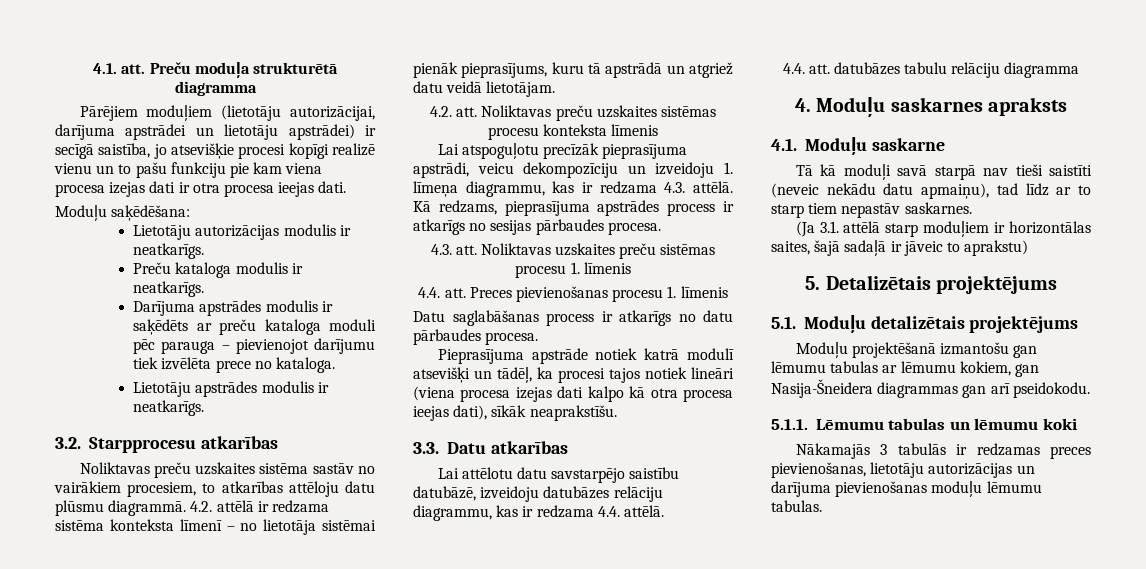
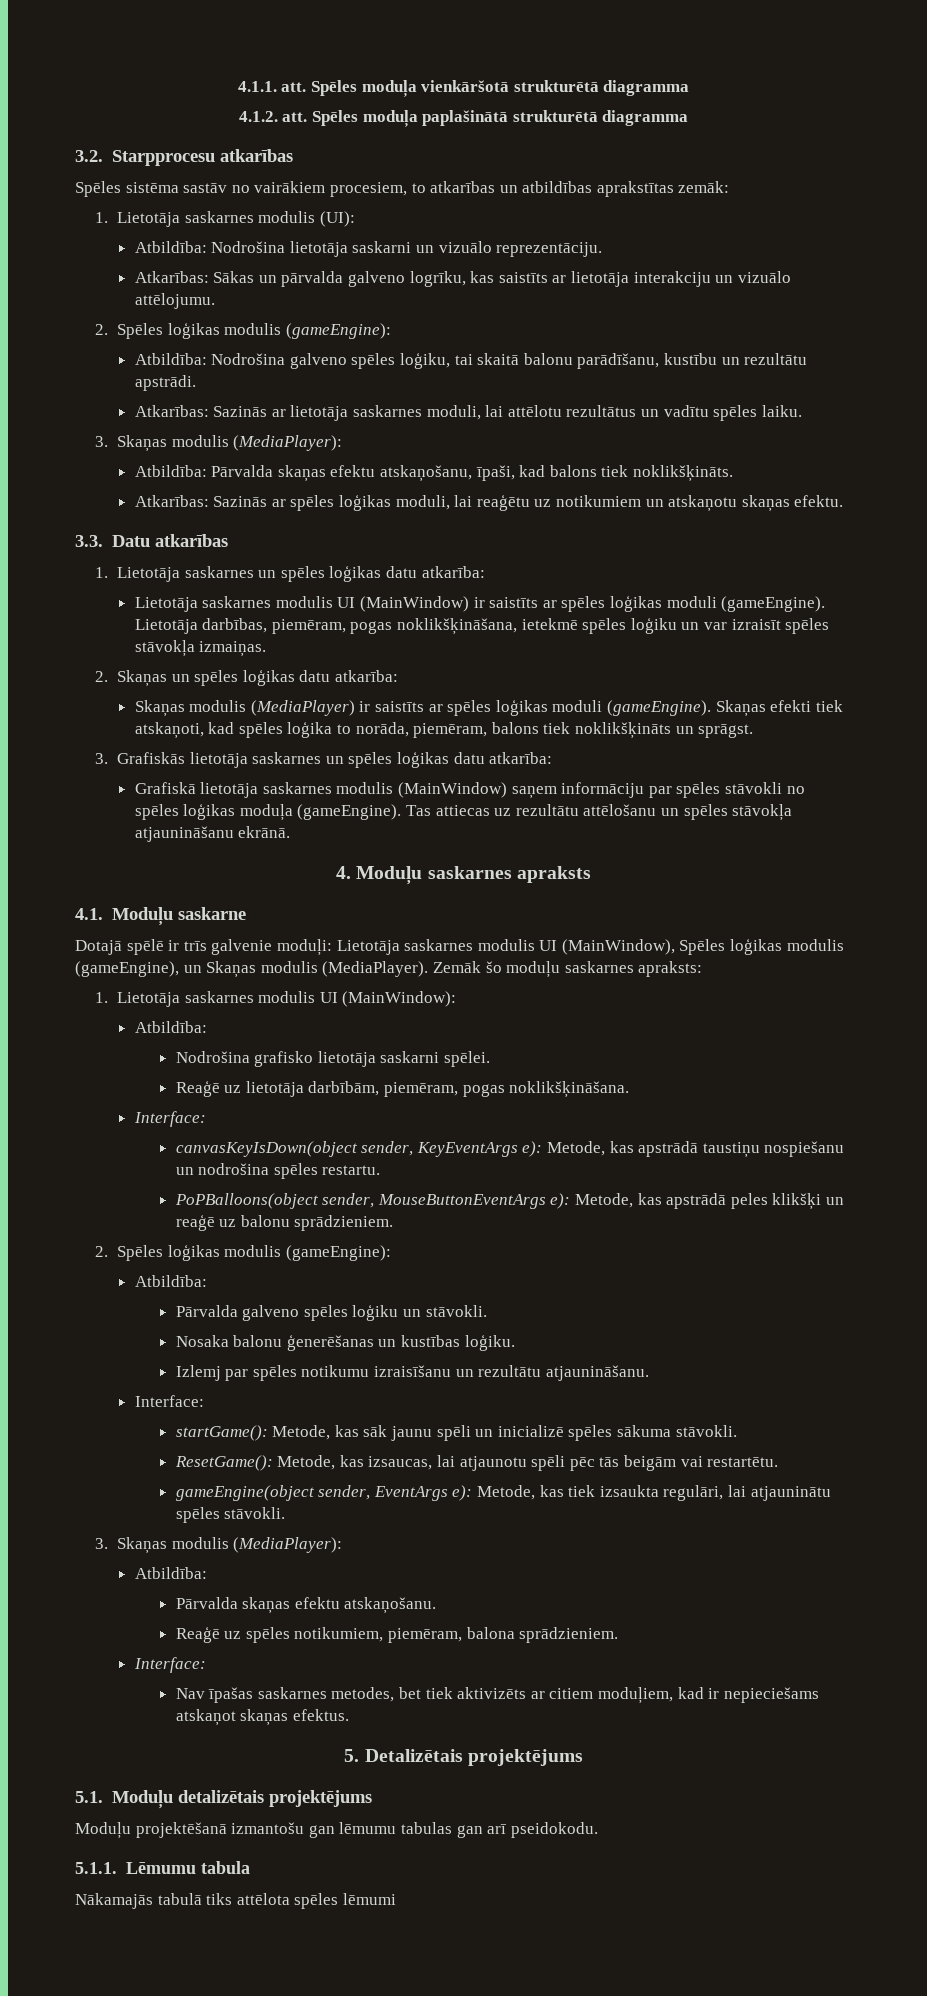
- 4.1. att. Preču moduļa strukturētā diagramma
- Pārējiem moduļiem (lietotāju autorizācijai, darījuma apstrādei un lietotāju apstrādei) ir secīgā saistība, jo atsevišķie procesi kopīgi realizē vienu un to pašu funkciju pie kam viena procesa izejas dati ir otra procesa ieejas dati.
- Moduļu saķēdēšana:
- Lietotāju autorizācijas modulis ir neatkarīgs.
- Preču kataloga modulis ir neatkarīgs.
- Darījuma apstrādes modulis ir saķēdēts ar preču kataloga moduli pēc parauga – pievienojot darījumu tiek izvēlēta prece no kataloga.
- Lietotāju apstrādes modulis ir neatkarīgs.
+ 4.1.1. att. Spēles moduļa vienkāršotā strukturētā diagramma
+ 4.1.2. att. Spēles moduļa paplašinātā strukturētā diagramma
- Noliktavas preču uzskaites sistēma sastāv no vairākiem procesiem, to atkarības attēloju datu plūsmu diagrammā. 4.2. attēlā ir redzama sistēma konteksta līmenī – no lietotāja sistēmai pienāk pieprasījums, kuru tā apstrādā un atgriež datu veidā lietotājam.
- 4.2. att. Noliktavas preču uzskaites sistēmas procesu konteksta līmenis
- Lai atspoguļotu precīzāk pieprasījuma apstrādi, veicu dekompozīciju un izveidoju 1. līmeņa diagrammu, kas ir redzama 4.3. attēlā. Kā redzams, pieprasījuma apstrādes process ir atkarīgs no sesijas pārbaudes procesa.
- 4.3. att. Noliktavas uzskaites preču sistēmas procesu 1. līmenis
- 4.4. att. Preces pievienošanas procesu 1. līmenis
- Datu saglabāšanas process ir atkarīgs no datu pārbaudes procesa.
- Pieprasījuma apstrāde notiek katrā modulī atsevišķi un tādēļ, ka procesi tajos notiek lineāri (viena procesa izejas dati kalpo kā otra procesa ieejas dati), sīkāk neaprakstīšu.
+ Spēles sistēma sastāv no vairākiem procesiem, to atkarības un atbildības aprakstītas zemāk:
+ 1. Lietotāja saskarnes modulis (UI):
+ Atbildība: Nodrošina lietotāja saskarni un vizuālo reprezentāciju.
+ Atkarības: Sākas un pārvalda galveno logrīku, kas saistīts ar lietotāja interakciju un vizuālo attēlojumu.
+ 2. Spēles loģikas modulis (gameEngine):
+ Atbildība: Nodrošina galveno spēles loģiku, tai skaitā balonu parādīšanu, kustību un rezultātu apstrādi.
+ Atkarības: Sazinās ar lietotāja saskarnes moduli, lai attēlotu rezultātus un vadītu spēles laiku.
+ 3. Skaņas modulis (MediaPlayer):
+ Atbildība: Pārvalda skaņas efektu atskaņošanu, īpaši, kad balons tiek noklikšķināts.
+ Atkarības: Sazinās ar spēles loģikas moduli, lai reaģētu uz notikumiem un atskaņotu skaņas efektu.
  3.3. Datu atkarības
- Lai attēlotu datu savstarpējo saistību datubāzē, izveidoju datubāzes relāciju diagrammu, kas ir redzama 4.4. attēlā.
- 4.4. att. datubāzes tabulu relāciju diagramma
+ 1. Lietotāja saskarnes un spēles loģikas datu atkarība:
+ Lietotāja saskarnes modulis UI (MainWindow) ir saistīts ar spēles loģikas moduli (gameEngine). Lietotāja darbības, piemēram, pogas noklikšķināšana, ietekmē spēles loģiku un var izraisīt spēles stāvokļa izmaiņas.
+ 2. Skaņas un spēles loģikas datu atkarība:
+ Skaņas modulis (MediaPlayer) ir saistīts ar spēles loģikas moduli (gameEngine). Skaņas efekti tiek atskaņoti, kad spēles loģika to norāda, piemēram, balons tiek noklikšķināts un sprāgst.
+ 3. Grafiskās lietotāja saskarnes un spēles loģikas datu atkarība:
+ Grafiskā lietotāja saskarnes modulis (MainWindow) saņem informāciju par spēles stāvokli no spēles loģikas moduļa (gameEngine). Tas attiecas uz rezultātu attēlošanu un spēles stāvokļa atjaunināšanu ekrānā.
- Tā kā moduļi savā starpā nav tieši saistīti (neveic nekādu datu apmaiņu), tad līdz ar to starp tiem nepastāv saskarnes.
- (Ja 3.1. attēlā starp moduļiem ir horizontālas saites, šajā sadaļā ir jāveic to aprakstu)
+ Dotajā spēlē ir trīs galvenie moduļi: Lietotāja saskarnes modulis UI (MainWindow), Spēles loģikas modulis (gameEngine), un Skaņas modulis (MediaPlayer). Zemāk šo moduļu saskarnes apraksts:
+ 1. Lietotāja saskarnes modulis UI (MainWindow):
+ Atbildība:
+ Nodrošina grafisko lietotāja saskarni spēlei.
+ Reaģē uz lietotāja darbībām, piemēram, pogas noklikšķināšana.
+ Interface:
+ canvasKeyIsDown(object sender, KeyEventArgs e): Metode, kas apstrādā taustiņu nospiešanu un nodrošina spēles restartu.
+ PoPBalloons(object sender, MouseButtonEventArgs e): Metode, kas apstrādā peles klikšķi un reaģē uz balonu sprādzieniem.
+ 2. Spēles loģikas modulis (gameEngine):
+ Atbildība:
+ Pārvalda galveno spēles loģiku un stāvokli.
+ Nosaka balonu ģenerēšanas un kustības loģiku.
+ Izlemj par spēles notikumu izraisīšanu un rezultātu atjaunināšanu.
+ Interface:
+ startGame(): Metode, kas sāk jaunu spēli un inicializē spēles sākuma stāvokli.
+ ResetGame(): Metode, kas izsaucas, lai atjaunotu spēli pēc tās beigām vai restartētu.
+ gameEngine(object sender, EventArgs e): Metode, kas tiek izsaukta regulāri, lai atjauninātu spēles stāvokli.
+ 3. Skaņas modulis (MediaPlayer):
+ Atbildība:
+ Pārvalda skaņas efektu atskaņošanu.
+ Reaģē uz spēles notikumiem, piemēram, balona sprādzieniem.
+ Interface:
+ Nav īpašas saskarnes metodes, bet tiek aktivizēts ar citiem moduļiem, kad ir nepieciešams atskaņot skaņas efektus.
- Moduļu projektēšanā izmantošu gan lēmumu tabulas ar lēmumu kokiem, gan Nasija-Šneidera diagrammas gan arī pseidokodu.
+ Moduļu projektēšanā izmantošu gan lēmumu tabulas gan arī pseidokodu.
- 5.1.1. Lēmumu tabulas un lēmumu koki
- Nākamajās 3 tabulās ir redzamas preces pievienošanas, lietotāju autorizācijas un darījuma pievienošanas moduļu lēmumu tabulas.
+ 5.1.1. Lēmumu tabula
+ Nākamajās tabulā tiks attēlota spēles lēmumi

